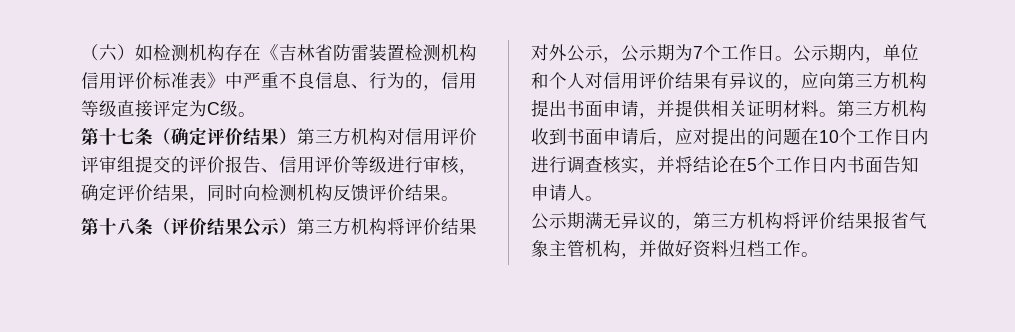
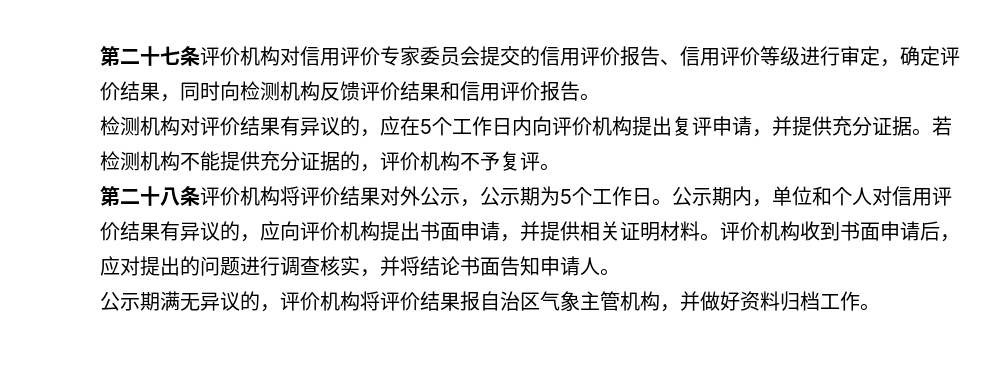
- （六）如检测机构存在《吉林省防雷装置检测机构信用评价标准表》中严重不良信息、行为的，信用等级直接评定为C级。
- 第十七条（确定评价结果）第三方机构对信用评价评审组提交的评价报告、信用评价等级进行审核，确定评价结果，同时向检测机构反馈评价结果。
- 第十八条（评价结果公示）第三方机构将评价结果对外公示，公示期为7个工作日。
+ 第二十七条评价机构对信用评价专家委员会提交的信用评价报告、信用评价等级进行审定，确定评价结果，同时向检测机构反馈评价结果和信用评价报告。
+ 检测机构对评价结果有异议的，应在5个工作日内向评价机构提出复评申请，并提供充分证据。若检测机构不能提供充分证据的，评价机构不予复评。
+ 第二十八条评价机构将评价结果对外公示，公示期为5个工作日。
- 公示期内，单位和个人对信用评价结果有异议的，应向第三方机构提出书面申请，并提供相关证明材料。
+ 公示期内，单位和个人对信用评价结果有异议的，应向评价机构提出书面申请，并提供相关证明材料。
- 第三方机构收到书面申请后，应对提出的问题在10个工作日内进行调查核实，并将结论在5个工作日内书面告知申请人。
+ 评价机构收到书面申请后，应对提出的问题进行调查核实，并将结论书面告知申请人。
- 公示期满无异议的，第三方机构将评价结果报省气象主管机构，并做好资料归档工作。
+ 公示期满无异议的，评价机构将评价结果报自治区气象主管机构，并做好资料归档工作。

